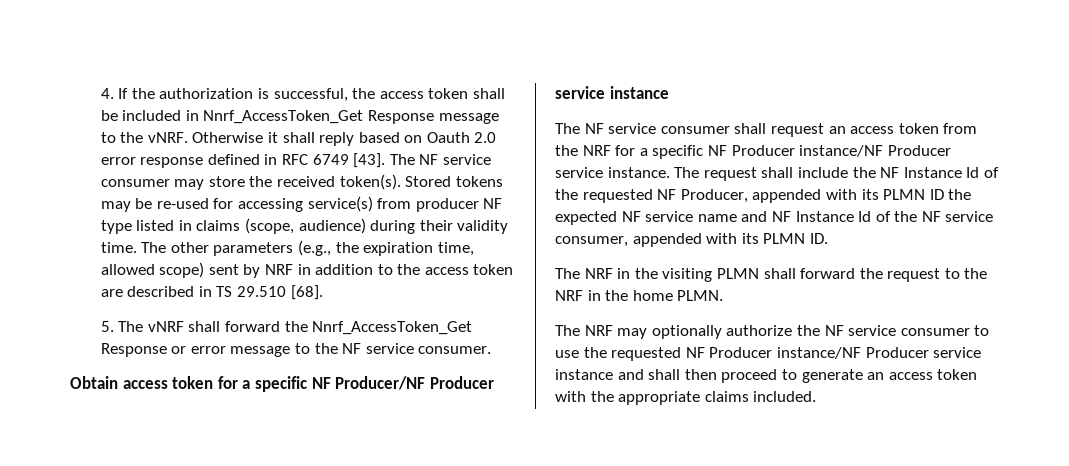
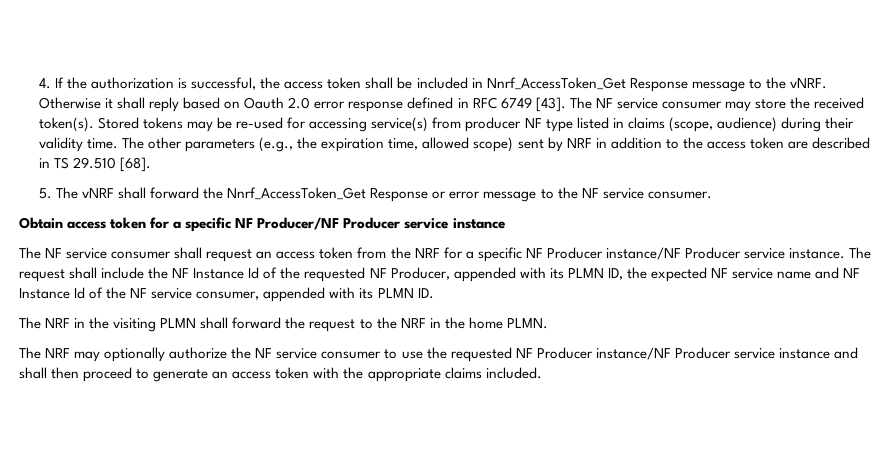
- The request shall include the NF Instance Id of the requested NF Producer, appended with its PLMN ID the expected NF service name and NF Instance Id of the NF service consumer, appended with its PLMN ID.
+ The request shall include the NF Instance Id of the requested NF Producer, appended with its PLMN ID, the expected NF service name and NF Instance Id of the NF service consumer, appended with its PLMN ID.

